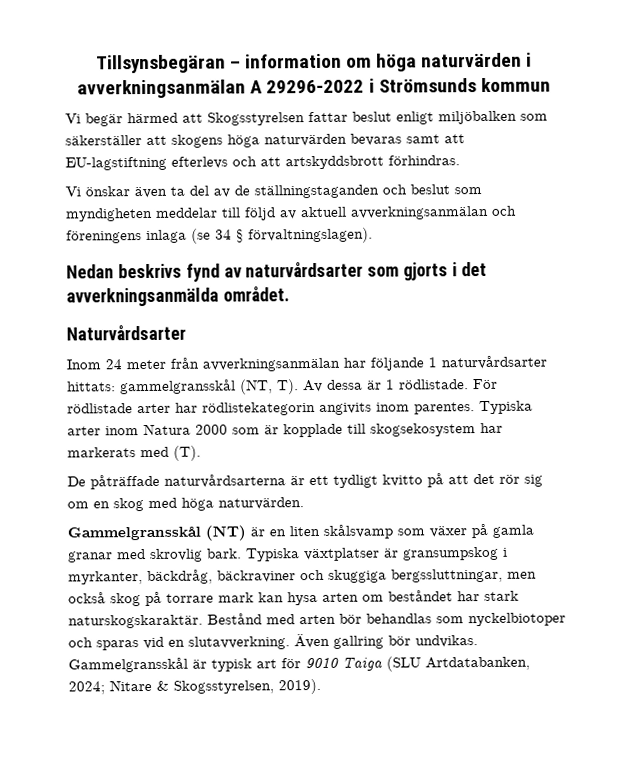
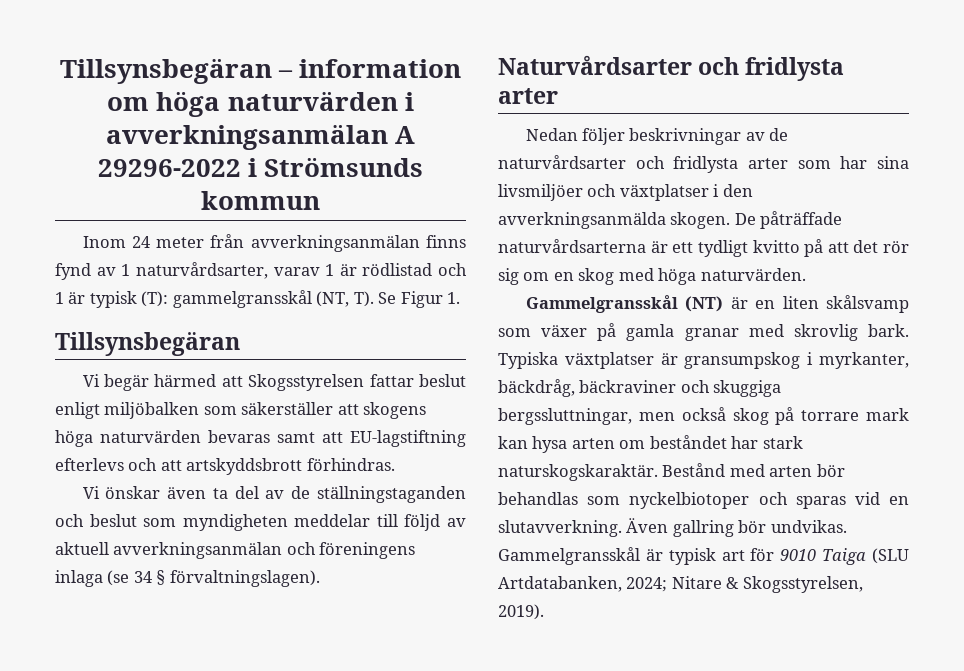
+ Inom 24 meter från avverkningsanmälan finns fynd av 1 naturvårdsarter, varav 1 är rödlistad och 1 är typisk (T): gammelgransskål (NT, T). Se Figur 1.
+ Tillsynsbegäran
- Nedan beskrivs fynd av naturvårdsarter som gjorts i det avverkningsanmälda området.
- Naturvårdsarter
- Inom 24 meter från avverkningsanmälan har följande 1 naturvårdsarter hittats: gammelgransskål (NT, T). Av dessa är 1 rödlistade. För rödlistade arter har rödlistekategorin angivits inom parentes. Typiska arter inom Natura 2000 som är kopplade till skogsekosystem har markerats med (T).
- De påträffade naturvårdsarterna är ett tydligt kvitto på att det rör sig om en skog med höga naturvärden.
+ Naturvårdsarter och fridlysta arter
+ Nedan följer beskrivningar av de naturvårdsarter och fridlysta arter som har sina livsmiljöer och växtplatser i den avverkningsanmälda skogen. De påträffade naturvårdsarterna är ett tydligt kvitto på att det rör sig om en skog med höga naturvärden.

